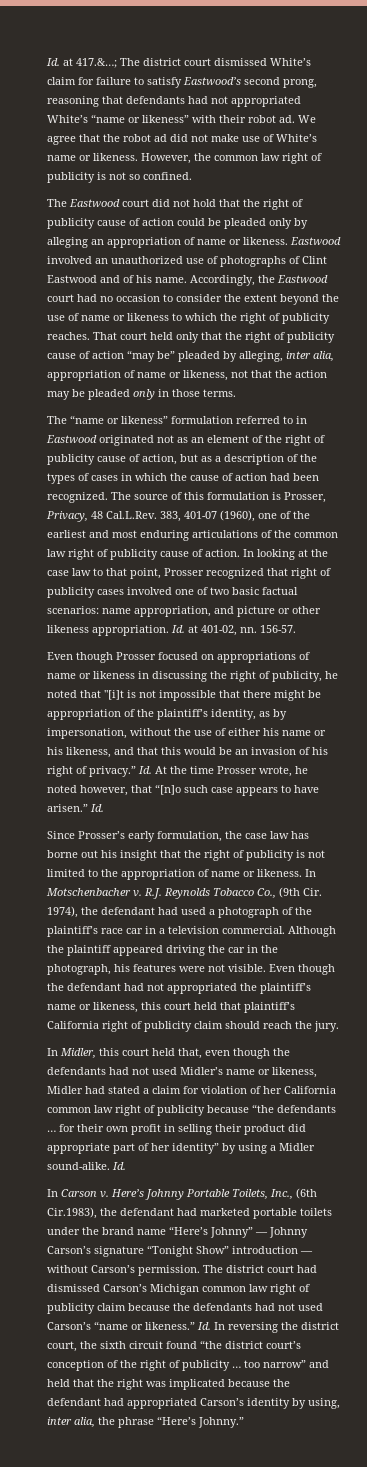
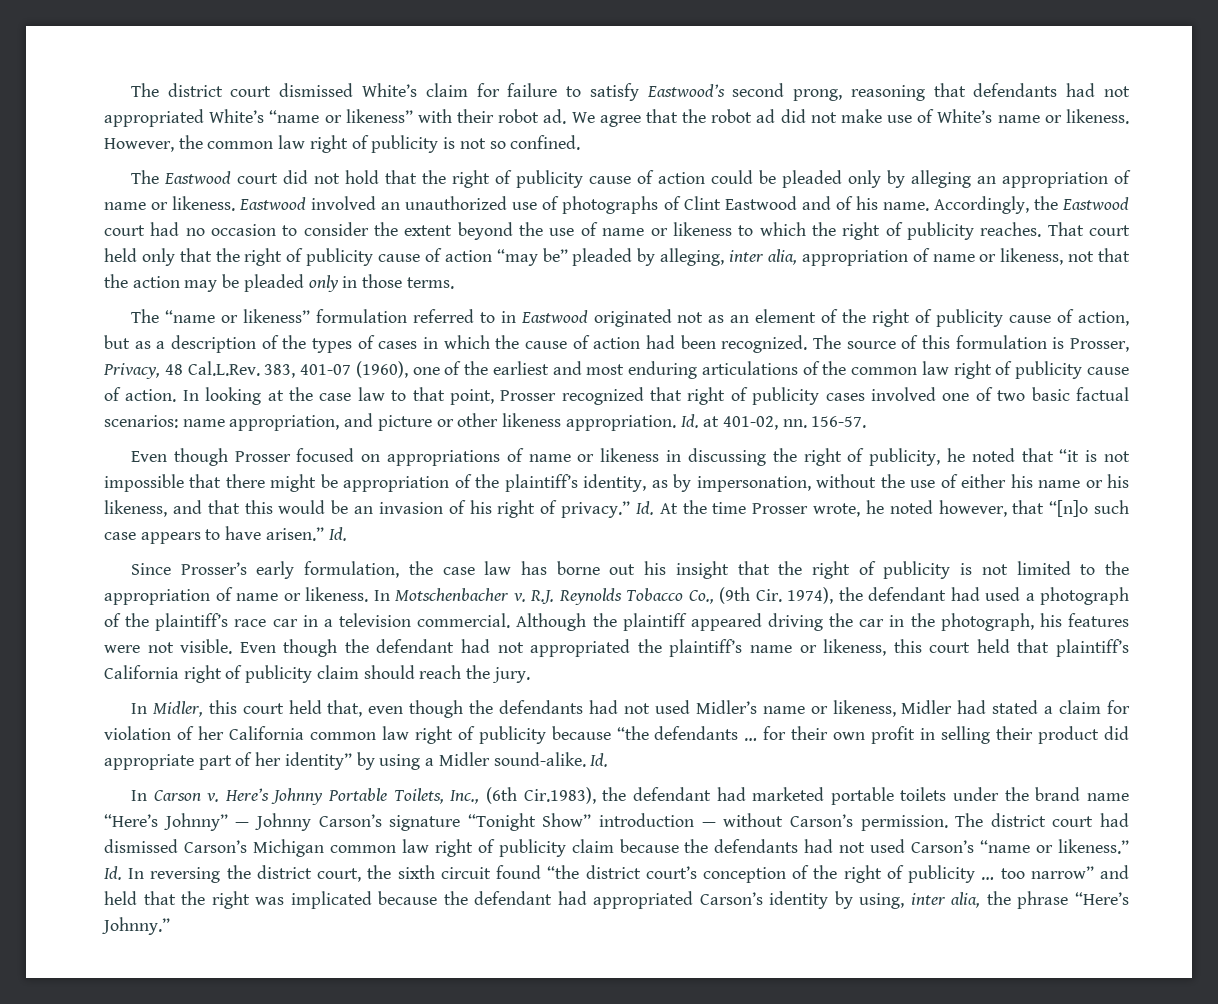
- Id. at 417.&…; The district court dismissed White’s claim for failure to satisfy Eastwood’s second prong, reasoning that defendants had not appropriated White’s “name or likeness” with their robot ad.
+ The district court dismissed White’s claim for failure to satisfy Eastwood’s second prong, reasoning that defendants had not appropriated White’s “name or likeness” with their robot ad.
- Even though Prosser focused on appropriations of name or likeness in discussing the right of publicity, he noted that "[i]t is not impossible that there might be appropriation of the plaintiff’s identity, as by impersonation, without the use of either his name or his likeness, and that this would be an invasion of his right of privacy.”
+ Even though Prosser focused on appropriations of name or likeness in discussing the right of publicity, he noted that “it is not impossible that there might be appropriation of the plaintiff’s identity, as by impersonation, without the use of either his name or his likeness, and that this would be an invasion of his right of privacy.”

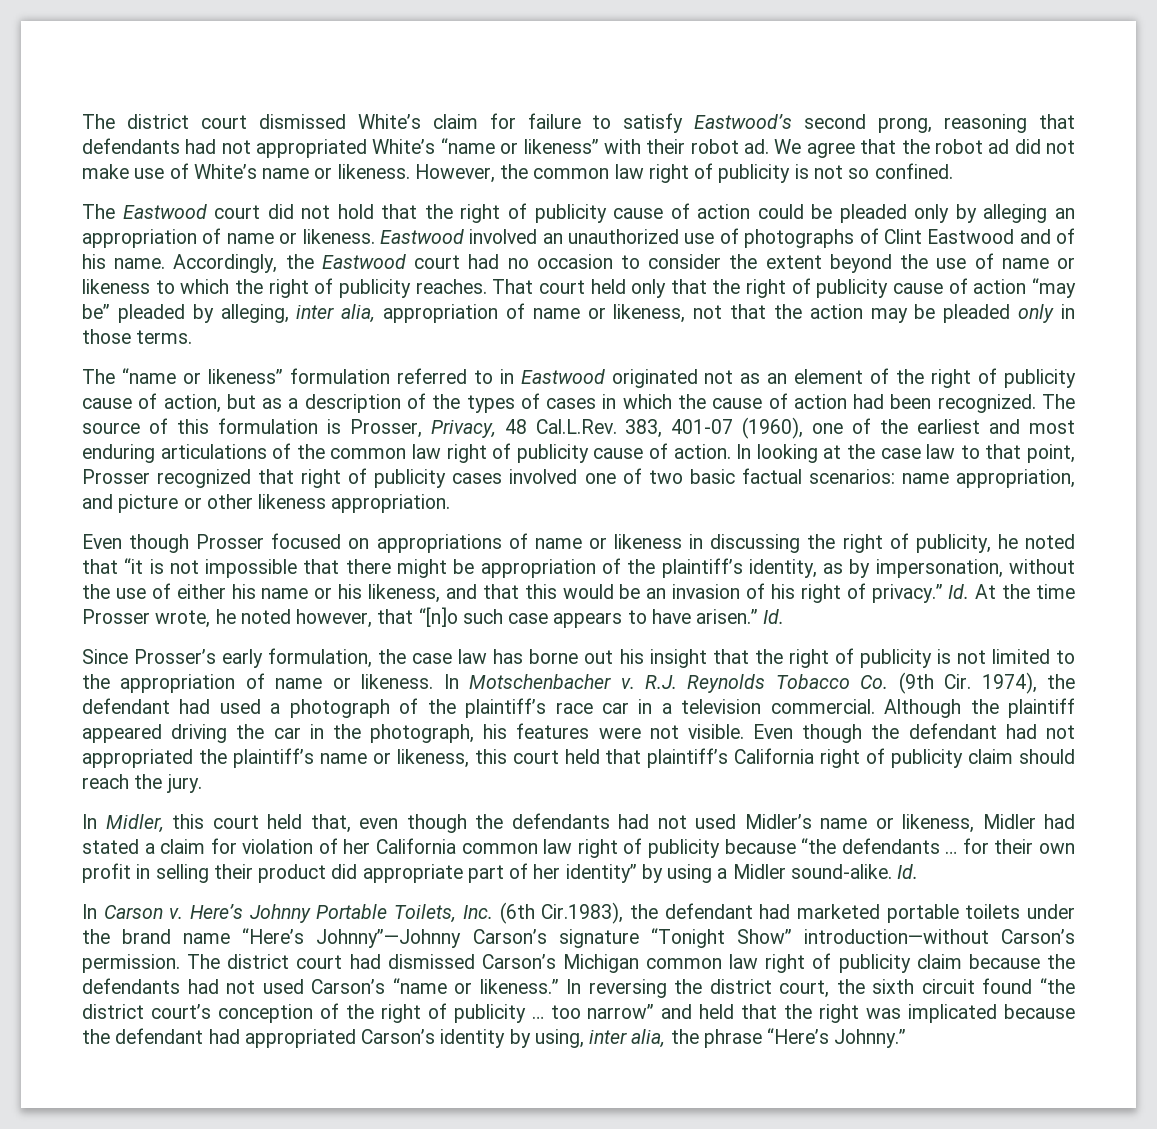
- Id. at 401-02, nn. 156-57.
- R.J. Reynolds Tobacco Co., (9th Cir. 1974), the defendant had used a photograph of the plaintiff’s race car in a television commercial.
+ R.J. Reynolds Tobacco Co. (9th Cir. 1974), the defendant had used a photograph of the plaintiff’s race car in a television commercial.
- Here’s Johnny Portable Toilets, Inc., (6th Cir.1983), the defendant had marketed portable toilets under the brand name “Here’s Johnny” — Johnny Carson’s signature “Tonight Show” introduction — without Carson’s permission.
+ Here’s Johnny Portable Toilets, Inc. (6th Cir.1983), the defendant had marketed portable toilets under the brand name “Here’s Johnny”—Johnny Carson’s signature “Tonight Show” introduction—without Carson’s permission.
- Id. In reversing the district court, the sixth circuit found “the district court’s conception of the right of publicity … too narrow” and held that the right was implicated because the defendant had appropriated Carson’s identity by using, inter alia, the phrase “Here’s Johnny.”
+ In reversing the district court, the sixth circuit found “the district court’s conception of the right of publicity … too narrow” and held that the right was implicated because the defendant had appropriated Carson’s identity by using, inter alia, the phrase “Here’s Johnny.”

